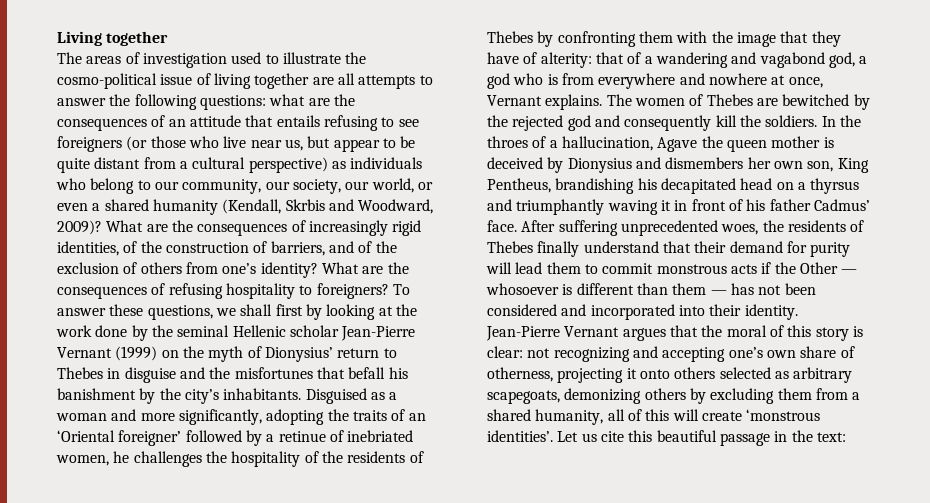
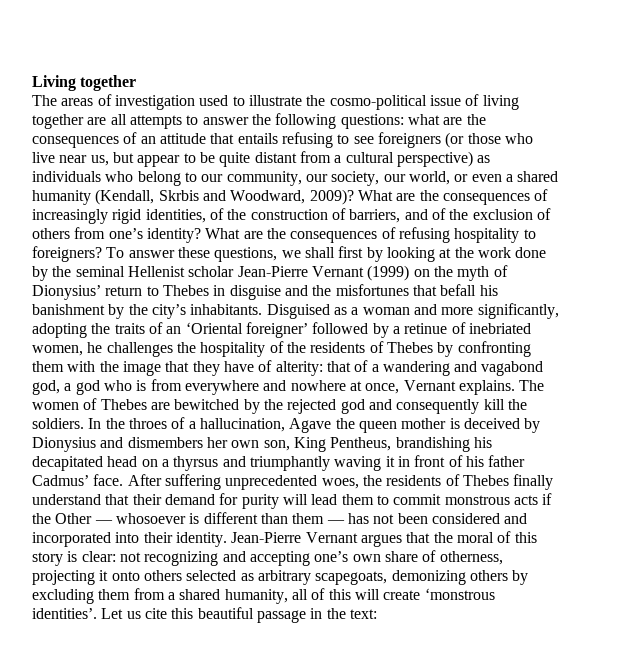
- To answer these questions, we shall first by looking at the work done by the seminal Hellenic scholar Jean-Pierre Vernant (1999) on the myth of Dionysius’ return to Thebes in disguise and the misfortunes that befall his banishment by the city’s inhabitants.
+ To answer these questions, we shall first by looking at the work done by the seminal Hellenist scholar Jean-Pierre Vernant (1999) on the myth of Dionysius’ return to Thebes in disguise and the misfortunes that befall his banishment by the city’s inhabitants.

